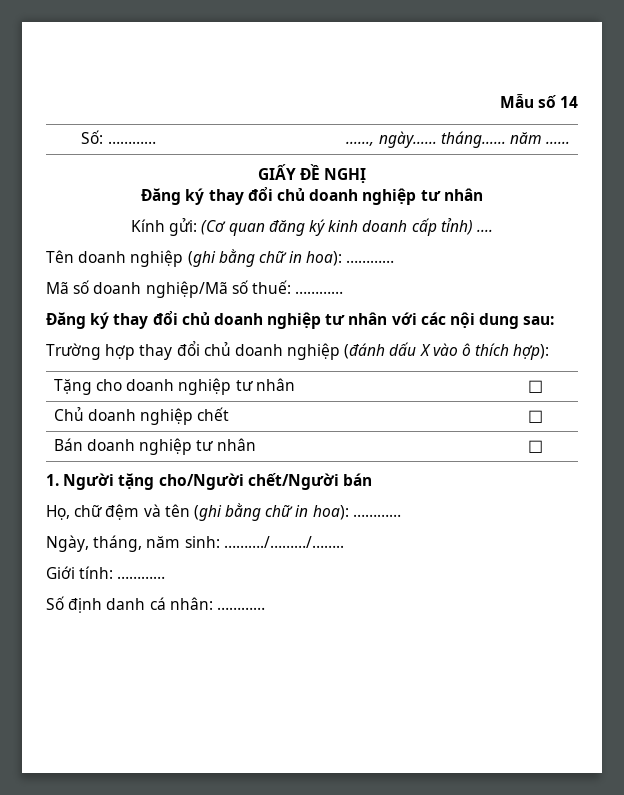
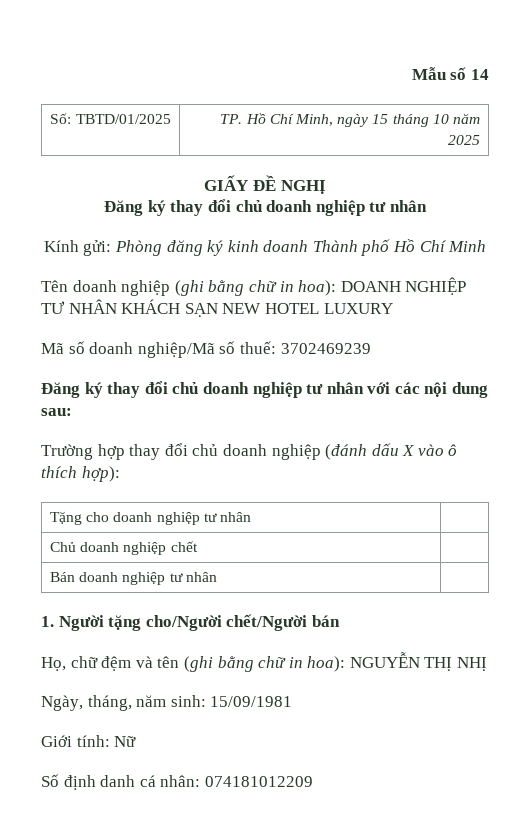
- Số: ………… | ……, ngày…… tháng…… năm ……
+ Số: TBTD/01/2025 | TP. Hồ Chí Minh, ngày 15 tháng 10 năm 2025
- Kính gửi: (Cơ quan đăng ký kinh doanh cấp tỉnh) ....
+ Kính gửi: Phòng đăng ký kinh doanh Thành phố Hồ Chí Minh
- Tên doanh nghiệp (ghi bằng chữ in hoa): …………
+ Tên doanh nghiệp (ghi bằng chữ in hoa): DOANH NGHIỆP TƯ NHÂN KHÁCH SẠN NEW HOTEL LUXURY
- Mã số doanh nghiệp/Mã số thuế: …………
+ Mã số doanh nghiệp/Mã số thuế: 3702469239
- Tặng cho doanh nghiệp tư nhân | □
+ Tặng cho doanh nghiệp tư nhân |
- Chủ doanh nghiệp chết | □
+ Chủ doanh nghiệp chết |
- Bán doanh nghiệp tư nhân | □
+ Bán doanh nghiệp tư nhân |
- Họ, chữ đệm và tên (ghi bằng chữ in hoa): …………
+ Họ, chữ đệm và tên (ghi bằng chữ in hoa): NGUYỄN THỊ NHỊ
- Ngày, tháng, năm sinh: ………./………/……..
+ Ngày, tháng, năm sinh: 15/09/1981
- Giới tính: …………
+ Giới tính: Nữ
- Số định danh cá nhân: …………
+ Số định danh cá nhân: 074181012209

